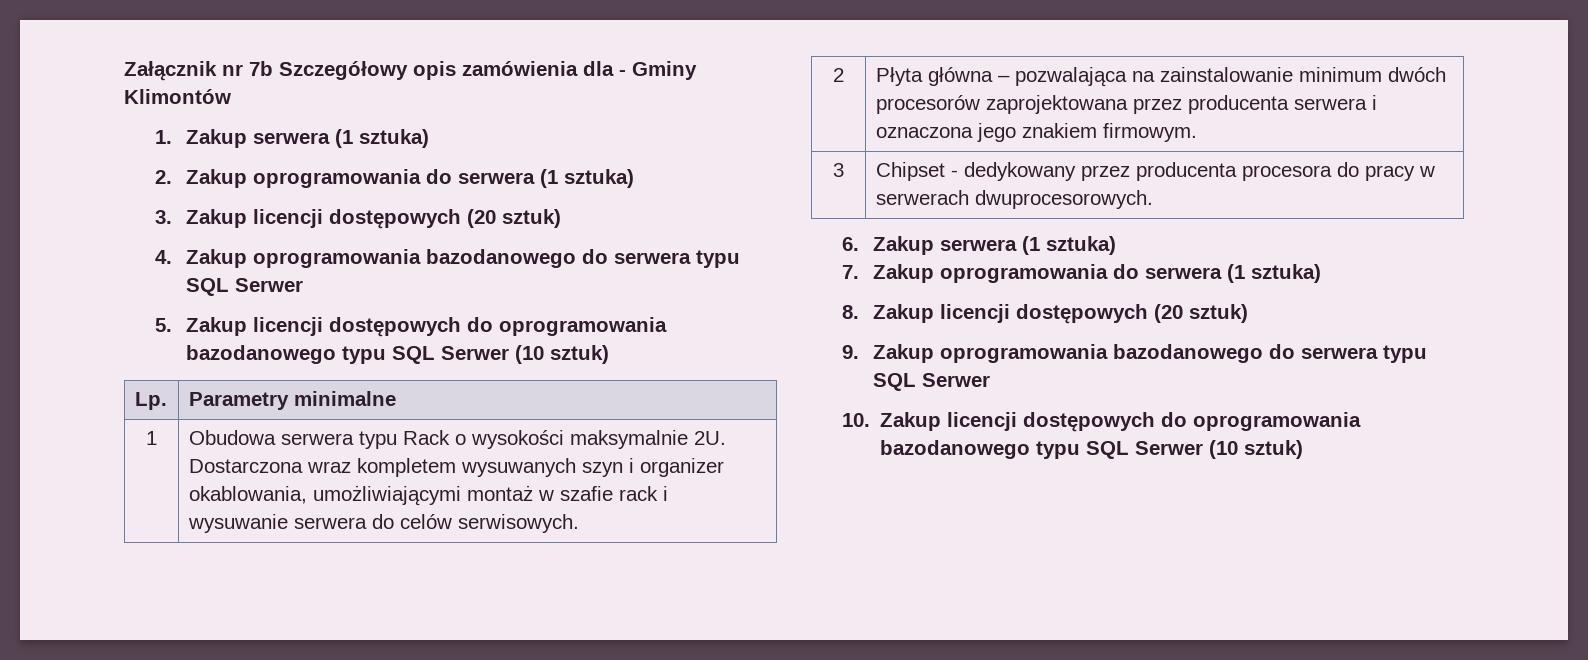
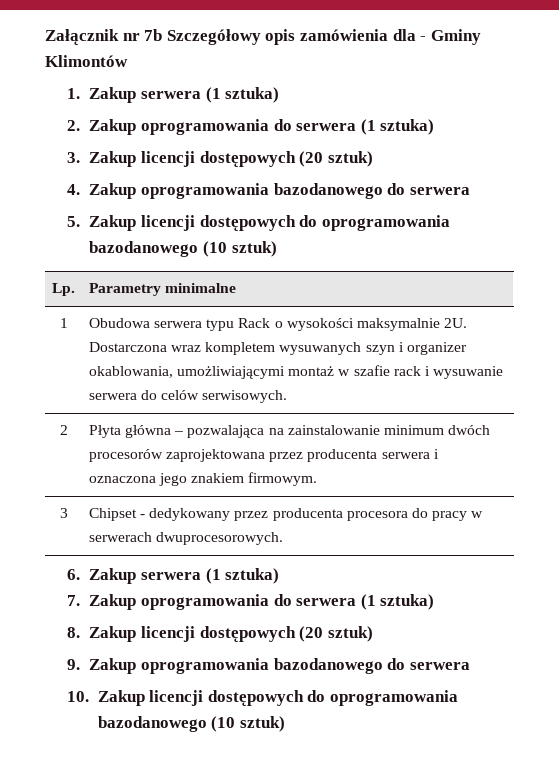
- 4. Zakup oprogramowania bazodanowego do serwera typu SQL Serwer
+ 4. Zakup oprogramowania bazodanowego do serwera
- 5. Zakup licencji dostępowych do oprogramowania bazodanowego typu SQL Serwer (10 sztuk)
+ 5. Zakup licencji dostępowych do oprogramowania bazodanowego (10 sztuk)
- 9. Zakup oprogramowania bazodanowego do serwera typu SQL Serwer
+ 9. Zakup oprogramowania bazodanowego do serwera
- 10. Zakup licencji dostępowych do oprogramowania bazodanowego typu SQL Serwer (10 sztuk)
+ 10. Zakup licencji dostępowych do oprogramowania bazodanowego (10 sztuk)

